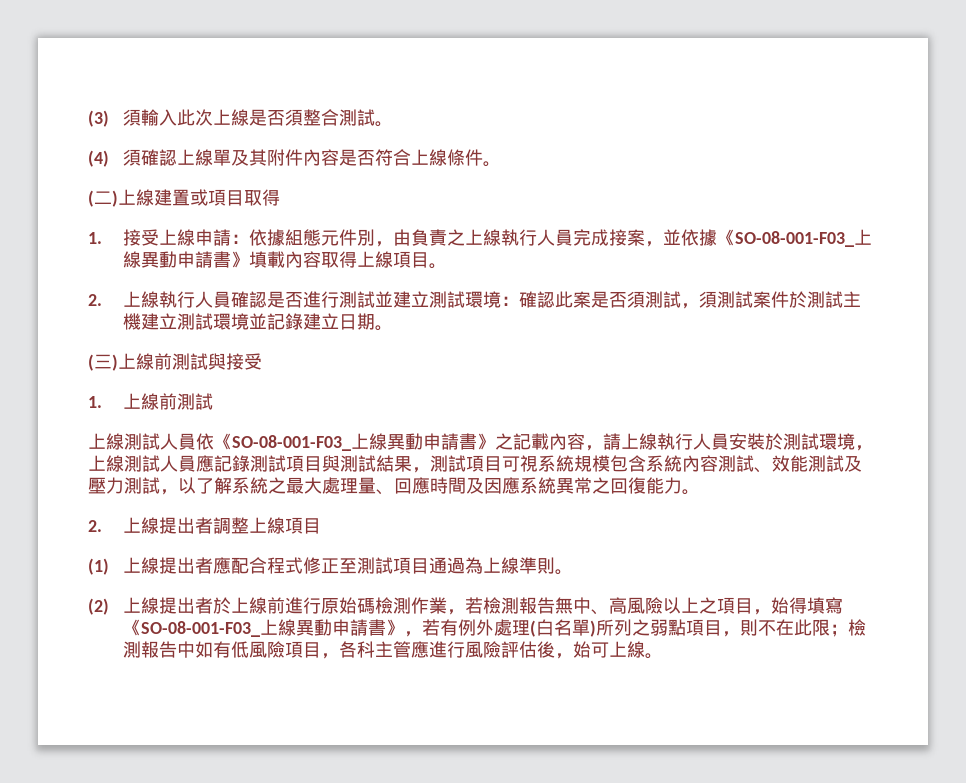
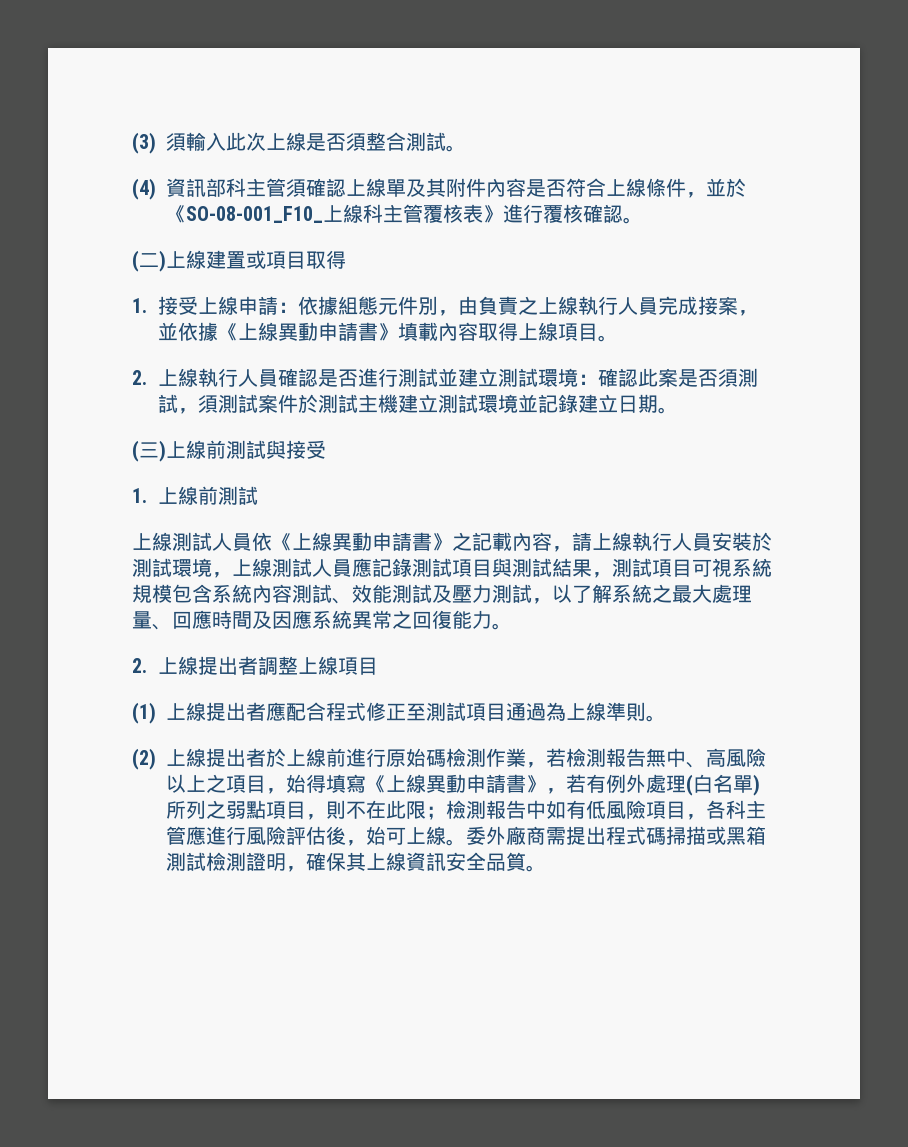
- (4)須確認上線單及其附件內容是否符合上線條件。
+ (4)資訊部科主管須確認上線單及其附件內容是否符合上線條件，並於《SO-08-001_F10_上線科主管覆核表》進行覆核確認。
- 1.接受上線申請：依據組態元件別，由負責之上線執行人員完成接案，並依據《SO-08-001-F03_上線異動申請書》填載內容取得上線項目。
+ 1.接受上線申請：依據組態元件別，由負責之上線執行人員完成接案，並依據《上線異動申請書》填載內容取得上線項目。
- 上線測試人員依《SO-08-001-F03_上線異動申請書》之記載內容，請上線執行人員安裝於測試環境，上線測試人員應記錄測試項目與測試結果，測試項目可視系統規模包含系統內容測試、效能測試及壓力測試，以了解系統之最大處理量、回應時間及因應系統異常之回復能力。
+ 上線測試人員依《上線異動申請書》之記載內容，請上線執行人員安裝於測試環境，上線測試人員應記錄測試項目與測試結果，測試項目可視系統規模包含系統內容測試、效能測試及壓力測試，以了解系統之最大處理量、回應時間及因應系統異常之回復能力。
- (2)上線提出者於上線前進行原始碼檢測作業，若檢測報告無中、高風險以上之項目，始得填寫《SO-08-001-F03_上線異動申請書》，若有例外處理(白名單)所列之弱點項目，則不在此限；檢測報告中如有低風險項目，各科主管應進行風險評估後，始可上線。
+ (2)上線提出者於上線前進行原始碼檢測作業，若檢測報告無中、高風險以上之項目，始得填寫《上線異動申請書》，若有例外處理(白名單)所列之弱點項目，則不在此限；檢測報告中如有低風險項目，各科主管應進行風險評估後，始可上線。
+ 委外廠商需提出程式碼掃描或黑箱測試檢測證明，確保其上線資訊安全品筫。

